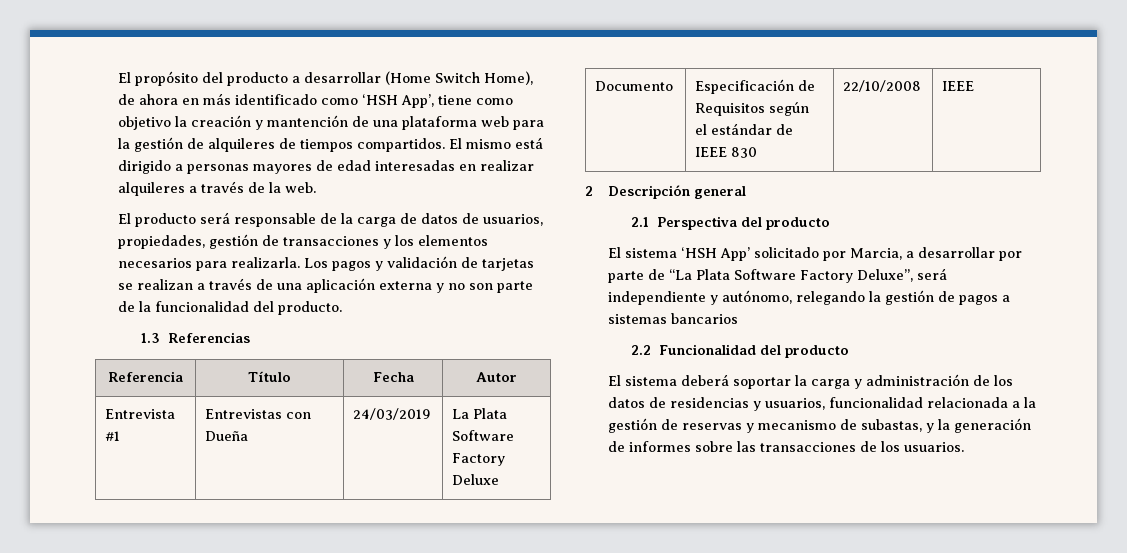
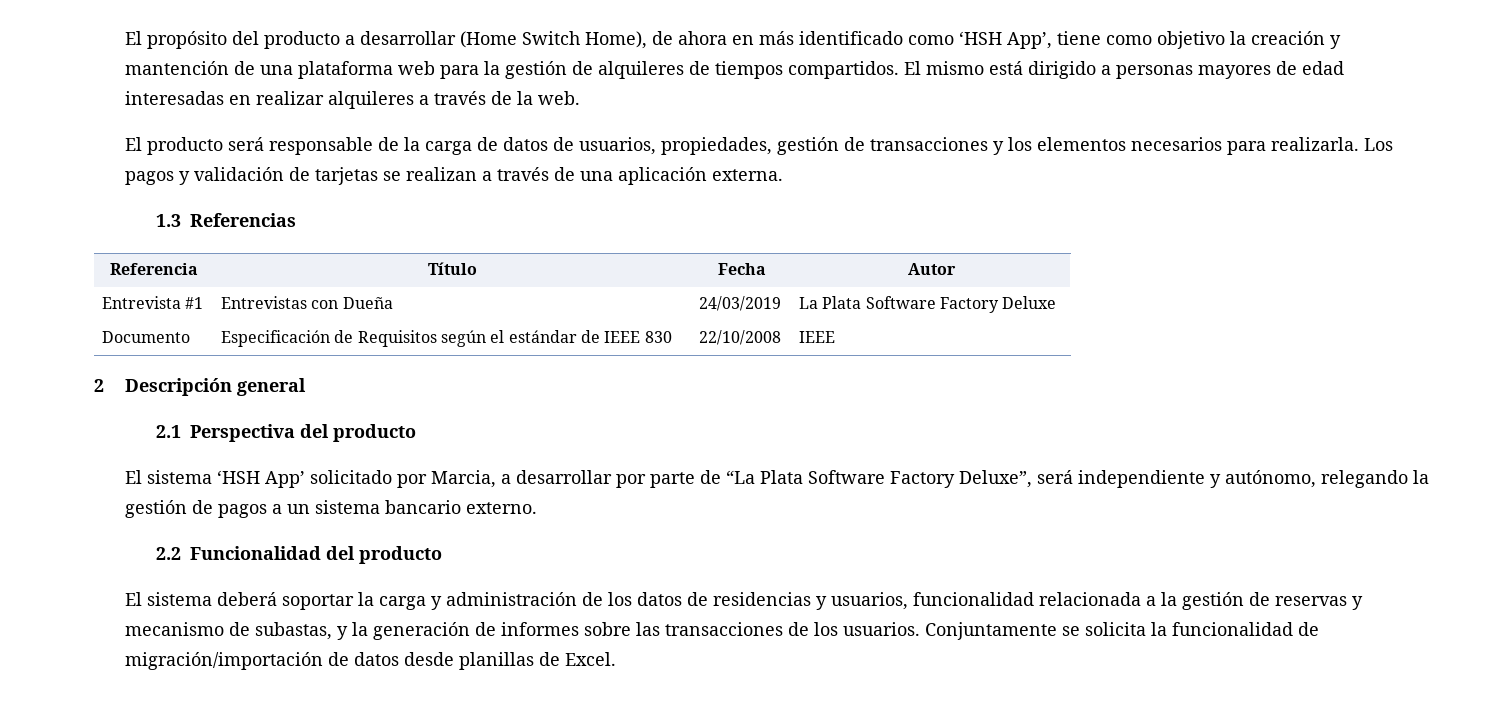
- Los pagos y validación de tarjetas se realizan a través de una aplicación externa y no son parte de la funcionalidad del producto.
+ Los pagos y validación de tarjetas se realizan a través de una aplicación externa.
- El sistema ‘HSH App’ solicitado por Marcia, a desarrollar por parte de “La Plata Software Factory Deluxe”, será independiente y autónomo, relegando la gestión de pagos a sistemas bancarios
+ El sistema ‘HSH App’ solicitado por Marcia, a desarrollar por parte de “La Plata Software Factory Deluxe”, será independiente y autónomo, relegando la gestión de pagos a un sistema bancario externo.
+ Conjuntamente se solicita la funcionalidad de migración/importación de datos desde planillas de Excel.

